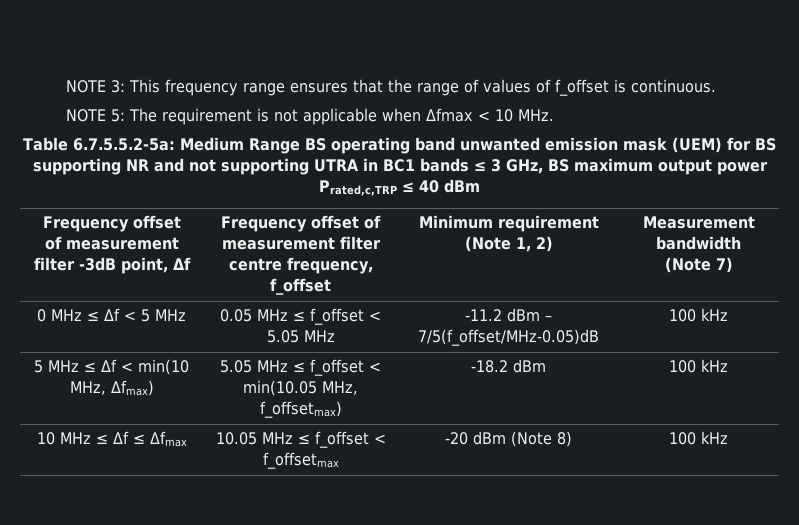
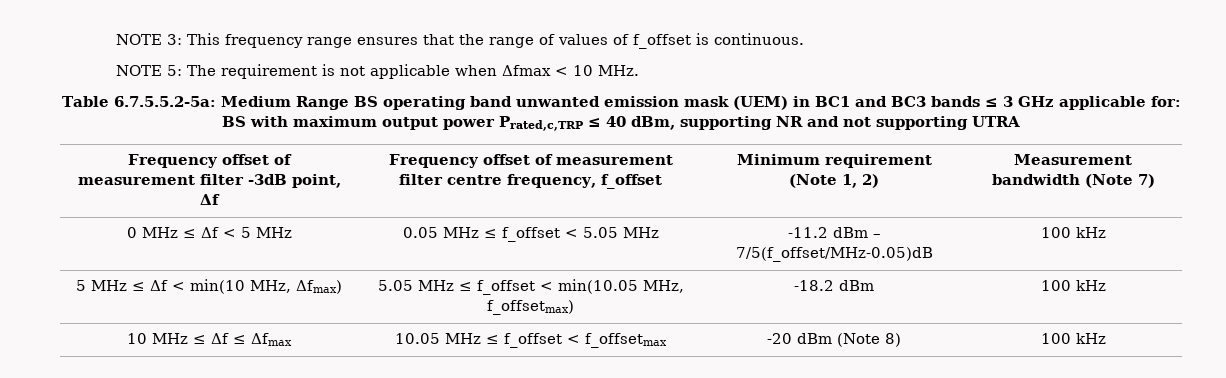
- Table 6.7.5.5.2-5a: Medium Range BS operating band unwanted emission mask (UEM) for BS supporting NR and not supporting UTRA in BC1 bands ≤ 3 GHz, BS maximum output power Prated,c,TRP ≤ 40 dBm
+ Table 6.7.5.5.2-5a: Medium Range BS operating band unwanted emission mask (UEM) in BC1 and BC3 bands ≤ 3 GHz applicable for: BS with maximum output power Prated,c,TRP ≤ 40 dBm, supporting NR and not supporting UTRA

